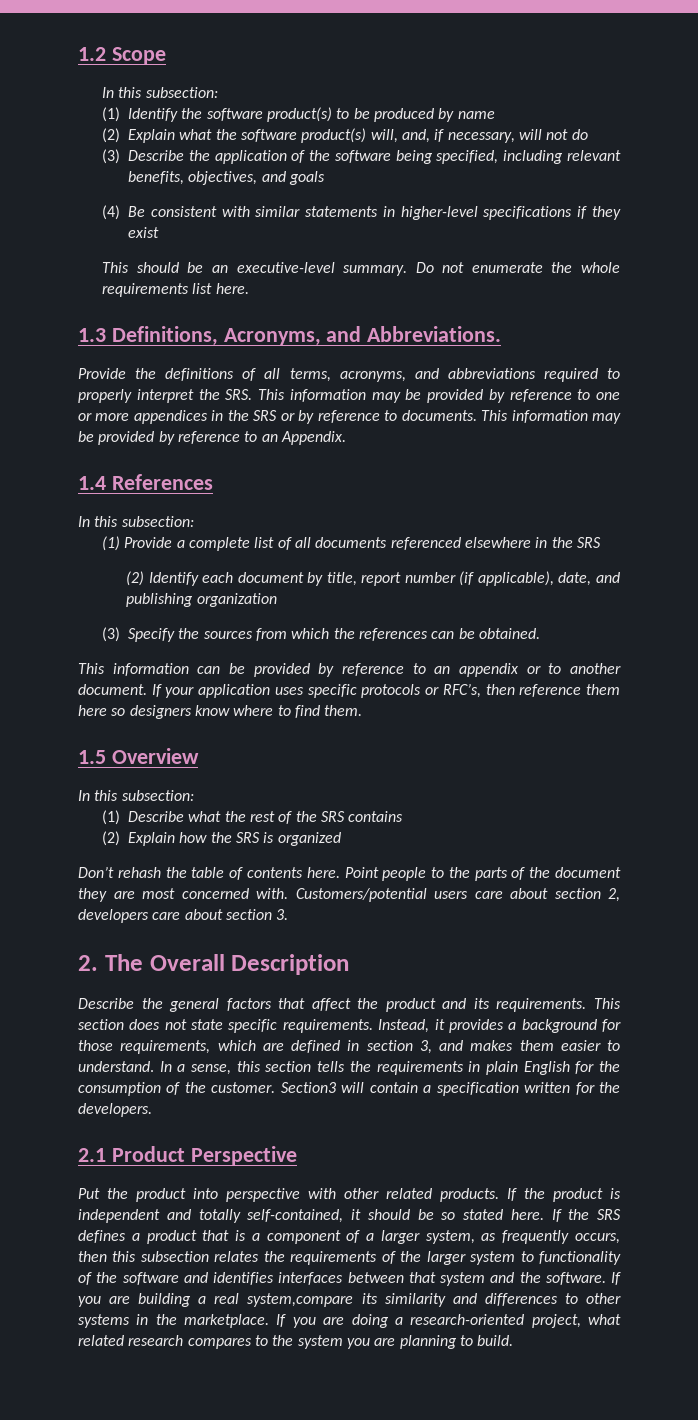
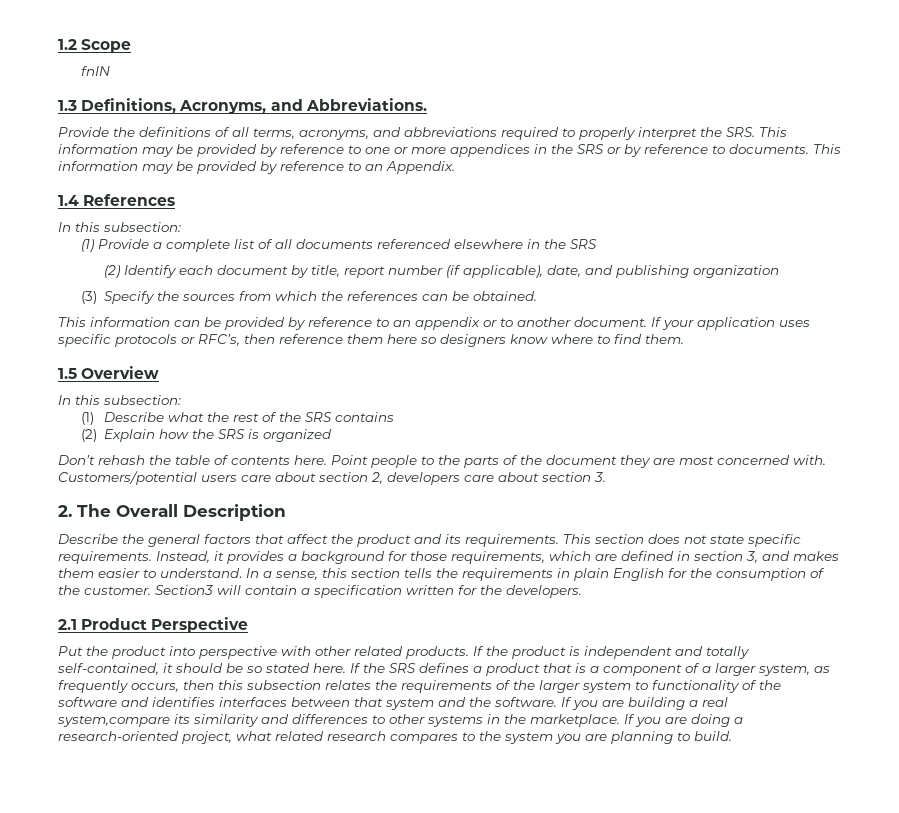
  1.2 Scope
- In this subsection:
- (1) Identify the software product(s) to be produced by name
- (2) Explain what the software product(s) will, and, if necessary, will not do
- (3) Describe the application of the software being specified, including relevant benefits, objectives, and goals
- (4) Be consistent with similar statements in higher-level specifications if they exist
- This should be an executive-level summary. Do not enumerate the whole requirements list here.
+ fnIN

